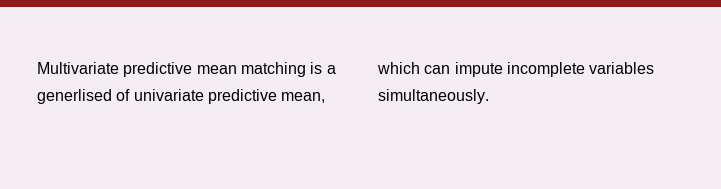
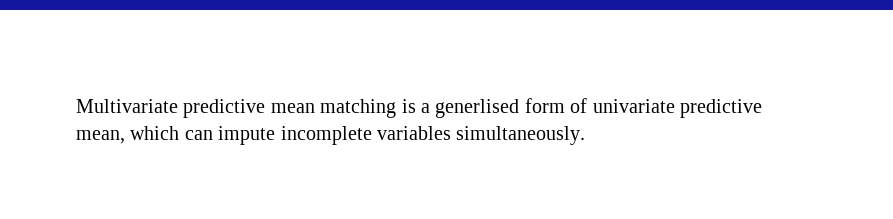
- Multivariate predictive mean matching is a generlised of univariate predictive mean, which can impute incomplete variables simultaneously.
+ Multivariate predictive mean matching is a generlised form of univariate predictive mean, which can impute incomplete variables simultaneously.

